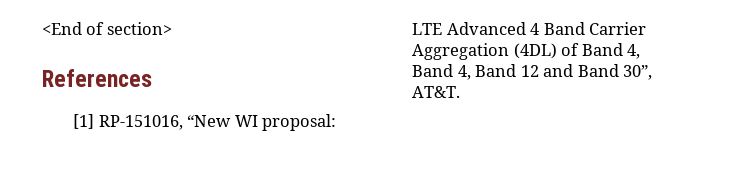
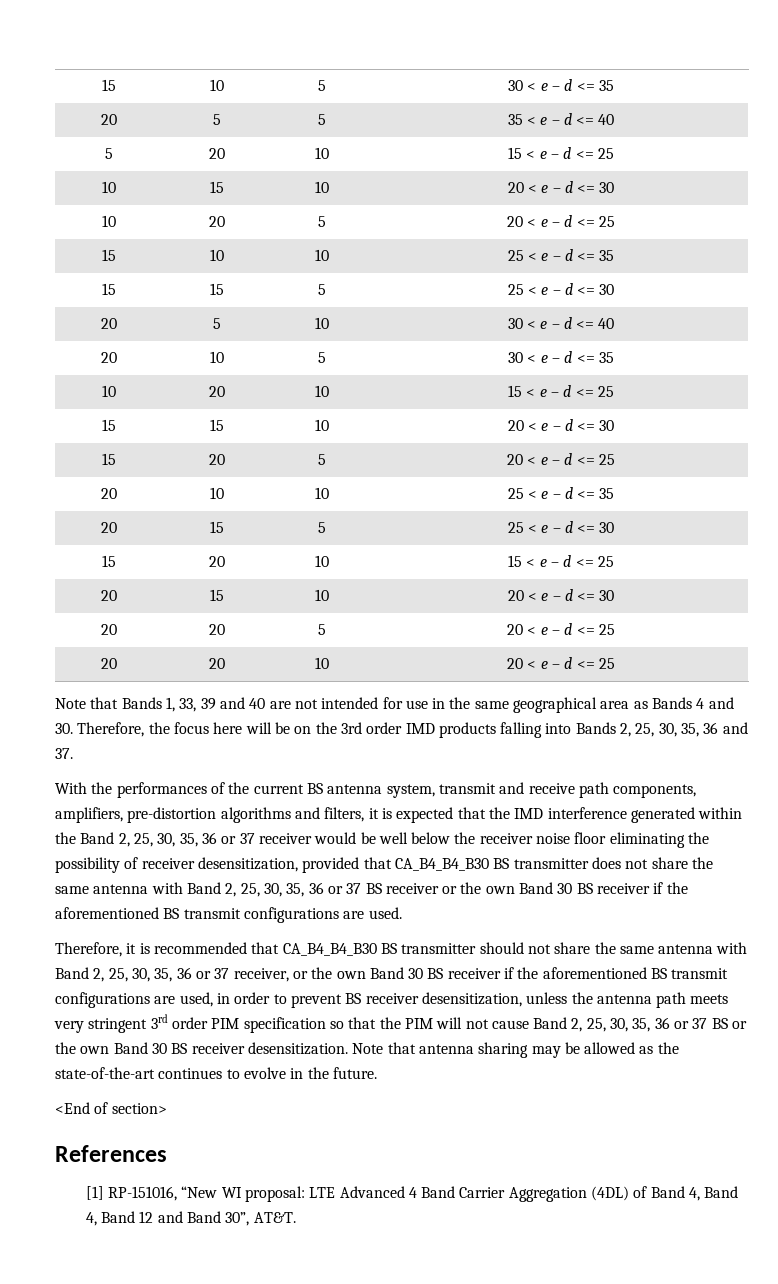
+ 15 | 10 | 5 | 30 < e – d <= 35
+ 20 | 5 | 5 | 35 < e – d <= 40
+ 5 | 20 | 10 | 15 < e – d <= 25
+ 10 | 15 | 10 | 20 < e – d <= 30
+ 10 | 20 | 5 | 20 < e – d <= 25
+ 15 | 10 | 10 | 25 < e – d <= 35
+ 15 | 15 | 5 | 25 < e – d <= 30
+ 20 | 5 | 10 | 30 < e – d <= 40
+ 20 | 10 | 5 | 30 < e – d <= 35
+ 10 | 20 | 10 | 15 < e – d <= 25
+ 15 | 15 | 10 | 20 < e – d <= 30
+ 15 | 20 | 5 | 20 < e – d <= 25
+ 20 | 10 | 10 | 25 < e – d <= 35
+ 20 | 15 | 5 | 25 < e – d <= 30
+ 15 | 20 | 10 | 15 < e – d <= 25
+ 20 | 15 | 10 | 20 < e – d <= 30
+ 20 | 20 | 5 | 20 < e – d <= 25
+ 20 | 20 | 10 | 20 < e – d <= 25
+ Note that Bands 1, 33, 39 and 40 are not intended for use in the same geographical area as Bands 4 and 30. Therefore, the focus here will be on the 3rd order IMD products falling into Bands 2, 25, 30, 35, 36 and 37.
+ With the performances of the current BS antenna system, transmit and receive path components, amplifiers, pre-distortion algorithms and filters, it is expected that the IMD interference generated within the Band 2, 25, 30, 35, 36 or 37 receiver would be well below the receiver noise floor eliminating the possibility of receiver desensitization, provided that CA_B4_B4_B30 BS transmitter does not share the same antenna with Band 2, 25, 30, 35, 36 or 37 BS receiver or the own Band 30 BS receiver if the aforementioned BS transmit configurations are used.
+ Therefore, it is recommended that CA_B4_B4_B30 BS transmitter should not share the same antenna with Band 2, 25, 30, 35, 36 or 37 receiver, or the own Band 30 BS receiver if the aforementioned BS transmit configurations are used, in order to prevent BS receiver desensitization, unless the antenna path meets very stringent 3rd order PIM specification so that the PIM will not cause Band 2, 25, 30, 35, 36 or 37 BS or the own Band 30 BS receiver desensitization. Note that antenna sharing may be allowed as the state-of-the-art continues to evolve in the future.

